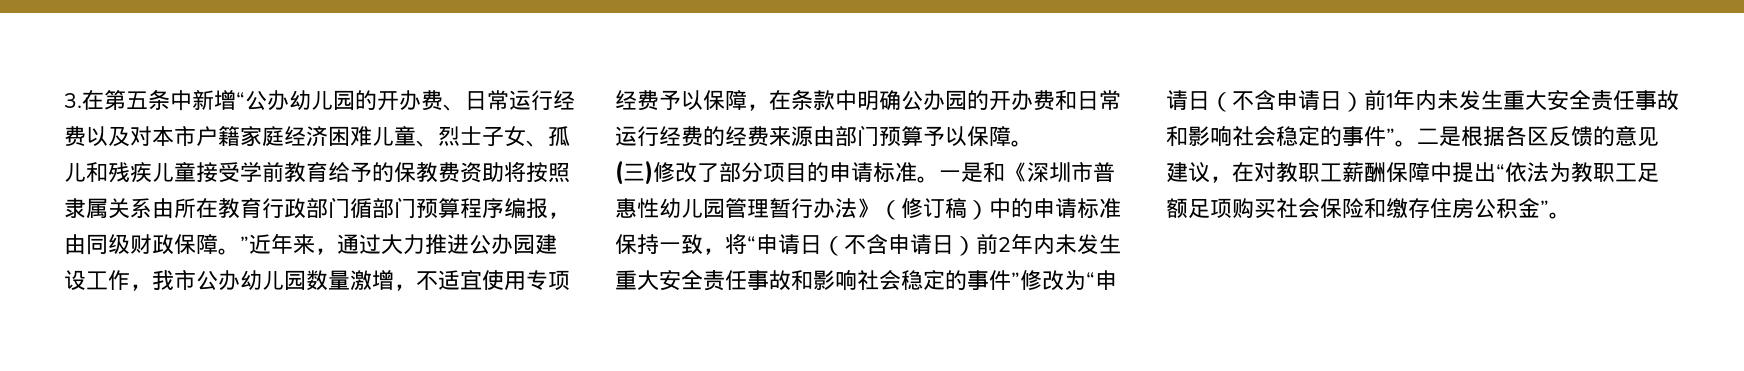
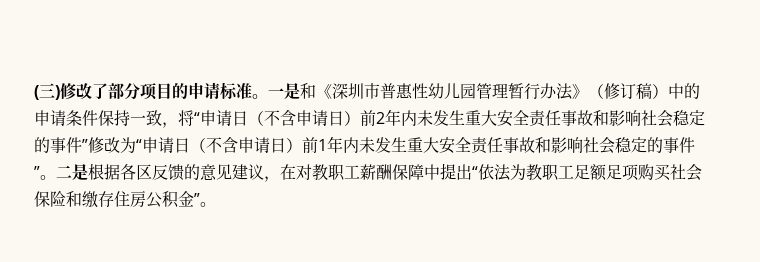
- 3.在第五条中新增“公办幼儿园的开办费、日常运行经费以及对本市户籍家庭经济困难儿童、烈士子女、孤儿和残疾儿童接受学前教育给予的保教费资助将按照隶属关系由所在教育行政部门循部门预算程序编报，由同级财政保障。”近年来，通过大力推进公办园建设工作，我市公办幼儿园数量激增，不适宜使用专项经费予以保障，在条款中明确公办园的开办费和日常运行经费的经费来源由部门预算予以保障。
- 一是和《深圳市普惠性幼儿园管理暂行办法》（修订稿）中的申请标准保持一致，将“申请日（不含申请日）前2年内未发生重大安全责任事故和影响社会稳定的事件”修改为“申请日（不含申请日）前1年内未发生重大安全责任事故和影响社会稳定的事件”。
+ 一是和《深圳市普惠性幼儿园管理暂行办法》（修订稿）中的申请条件保持一致，将“申请日（不含申请日）前2年内未发生重大安全责任事故和影响社会稳定的事件”修改为“申请日（不含申请日）前1年内未发生重大安全责任事故和影响社会稳定的事件”。

